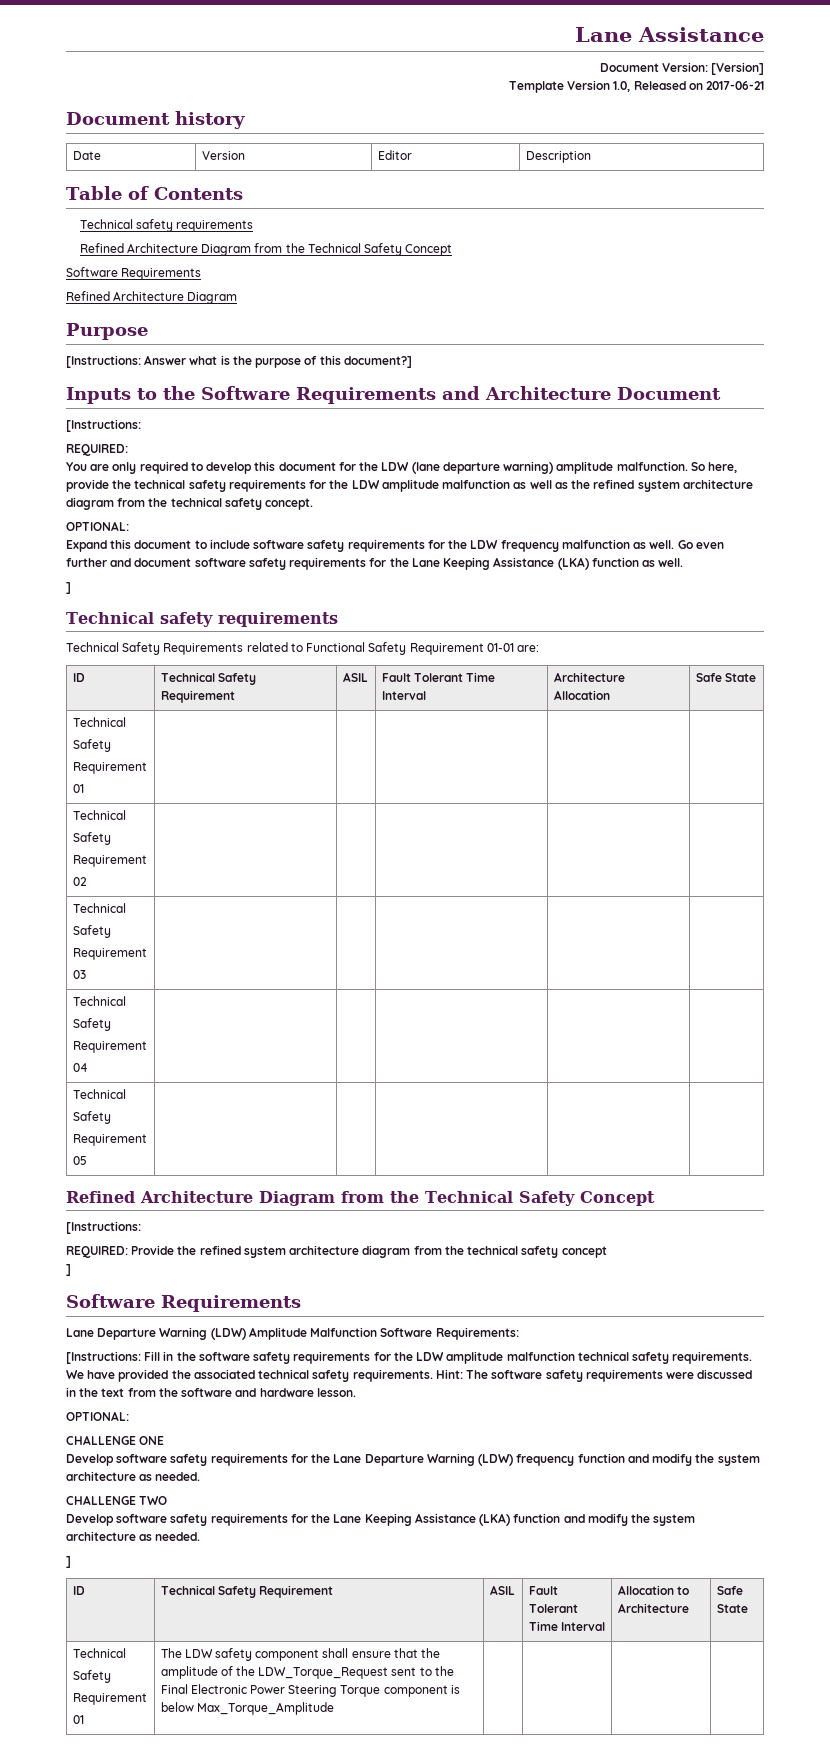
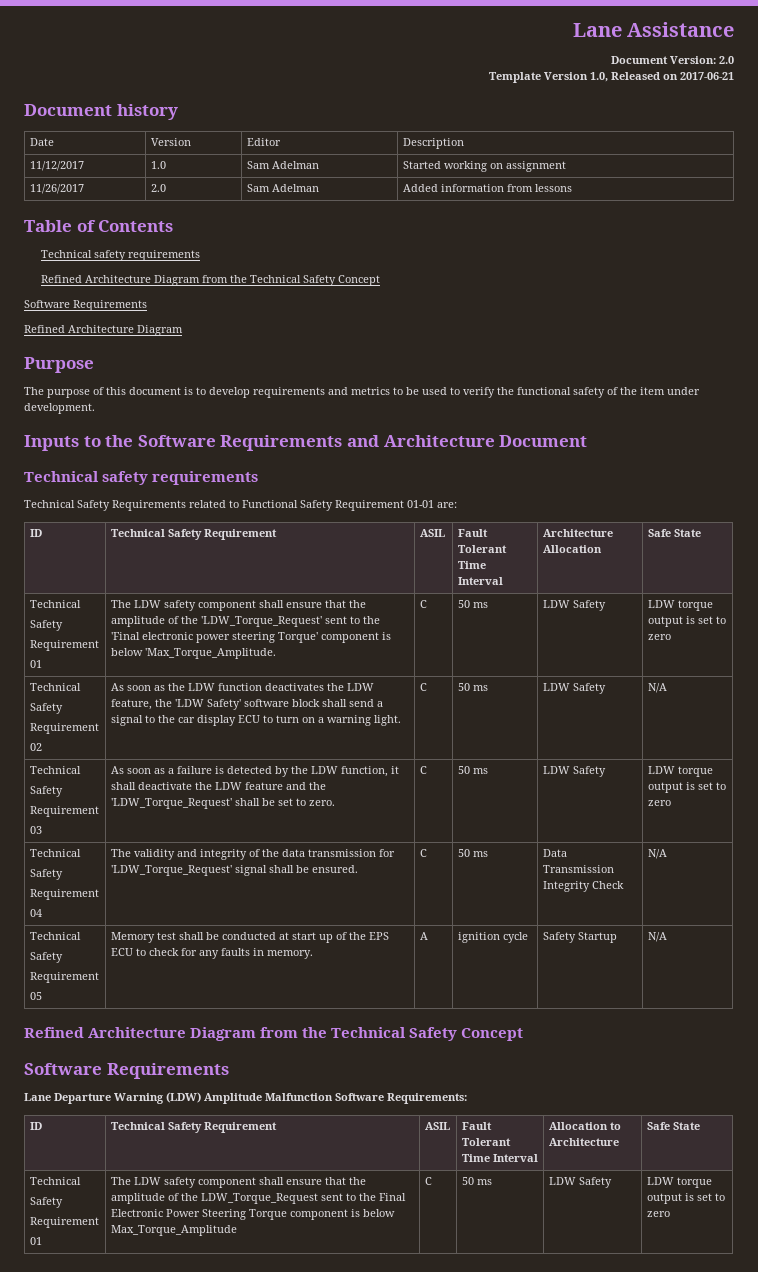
- Document Version: [Version]
+ Document Version: 2.0
+ 11/12/2017 | 1.0 | Sam Adelman | Started working on assignment
+ 11/26/2017 | 2.0 | Sam Adelman | Added information from lessons
- [Instructions: Answer what is the purpose of this document?]
+ The purpose of this document is to develop requirements and metrics to be used to verify the functional safety of the item under development.
  Inputs to the Software Requirements and Architecture Document
- [Instructions:
- REQUIRED:
- You are only required to develop this document for the LDW (lane departure warning) amplitude malfunction. So here, provide the technical safety requirements for the LDW amplitude malfunction as well as the refined system architecture diagram from the technical safety concept.
- OPTIONAL:
- Expand this document to include software safety requirements for the LDW frequency malfunction as well. Go even further and document software safety requirements for the Lane Keeping Assistance (LKA) function as well.
- ]
  ID | Technical Safety Requirement | ASIL | Fault Tolerant Time Interval | Architecture Allocation | Safe State
  Technical
  Safety
  Requirement
- 01 | | | | |
+ 01 | The LDW safety component shall ensure that the amplitude of the 'LDW_Torque_Request' sent to the 'Final electronic power steering Torque' component is below 'Max_Torque_Amplitude. | C | 50 ms | LDW Safety | LDW torque output is set to zero
  Technical
  Safety
  Requirement
- 02 | | | | |
+ 02 | As soon as the LDW function deactivates the LDW feature, the 'LDW Safety' software block shall send a signal to the car display ECU to turn on a warning light. | C | 50 ms | LDW Safety | N/A
  Technical
  Safety
  Requirement
- 03 | | | | |
+ 03 | As soon as a failure is detected by the LDW function, it shall deactivate the LDW feature and the 'LDW_Torque_Request' shall be set to zero. | C | 50 ms | LDW Safety | LDW torque output is set to zero
  Technical
  Safety
  Requirement
- 04 | | | | |
+ 04 | The validity and integrity of the data transmission for 'LDW_Torque_Request' signal shall be ensured. | C | 50 ms | Data Transmission Integrity Check | N/A
  Technical
  Safety
  Requirement
- 05 | | | | |
+ 05 | Memory test shall be conducted at start up of the EPS ECU to check for any faults in memory. | A | ignition cycle | Safety Startup | N/A
  Refined Architecture Diagram from the Technical Safety Concept
- [Instructions:
- REQUIRED: Provide the refined system architecture diagram from the technical safety concept
- ]
- [Instructions: Fill in the software safety requirements for the LDW amplitude malfunction technical safety requirements. We have provided the associated technical safety requirements. Hint: The software safety requirements were discussed in the text from the software and hardware lesson.
- OPTIONAL:
- CHALLENGE ONE
- Develop software safety requirements for the Lane Departure Warning (LDW) frequency function and modify the system architecture as needed.
- CHALLENGE TWO
- Develop software safety requirements for the Lane Keeping Assistance (LKA) function and modify the system architecture as needed.
- ]
  ID | Technical Safety Requirement | ASIL | Fault Tolerant Time Interval | Allocation to Architecture | Safe State
  Technical
  Safety
  Requirement
- 01 | The LDW safety component shall ensure that the amplitude of the LDW_Torque_Request sent to the Final Electronic Power Steering Torque component is below Max_Torque_Amplitude | | | |
+ 01 | The LDW safety component shall ensure that the amplitude of the LDW_Torque_Request sent to the Final Electronic Power Steering Torque component is below Max_Torque_Amplitude | C | 50 ms | LDW Safety | LDW torque output is set to zero

